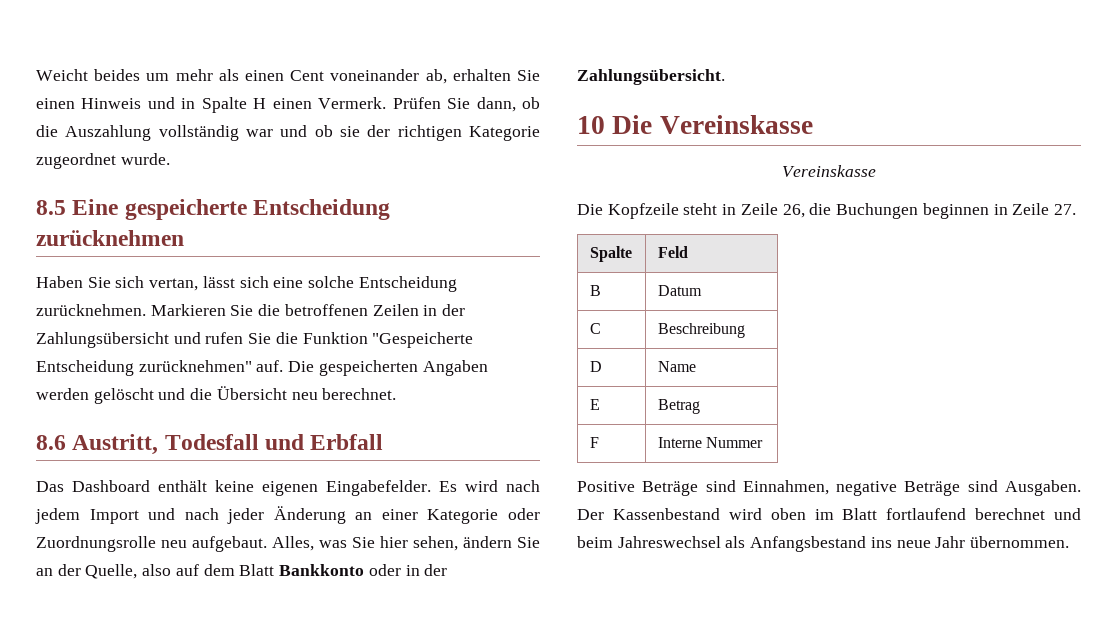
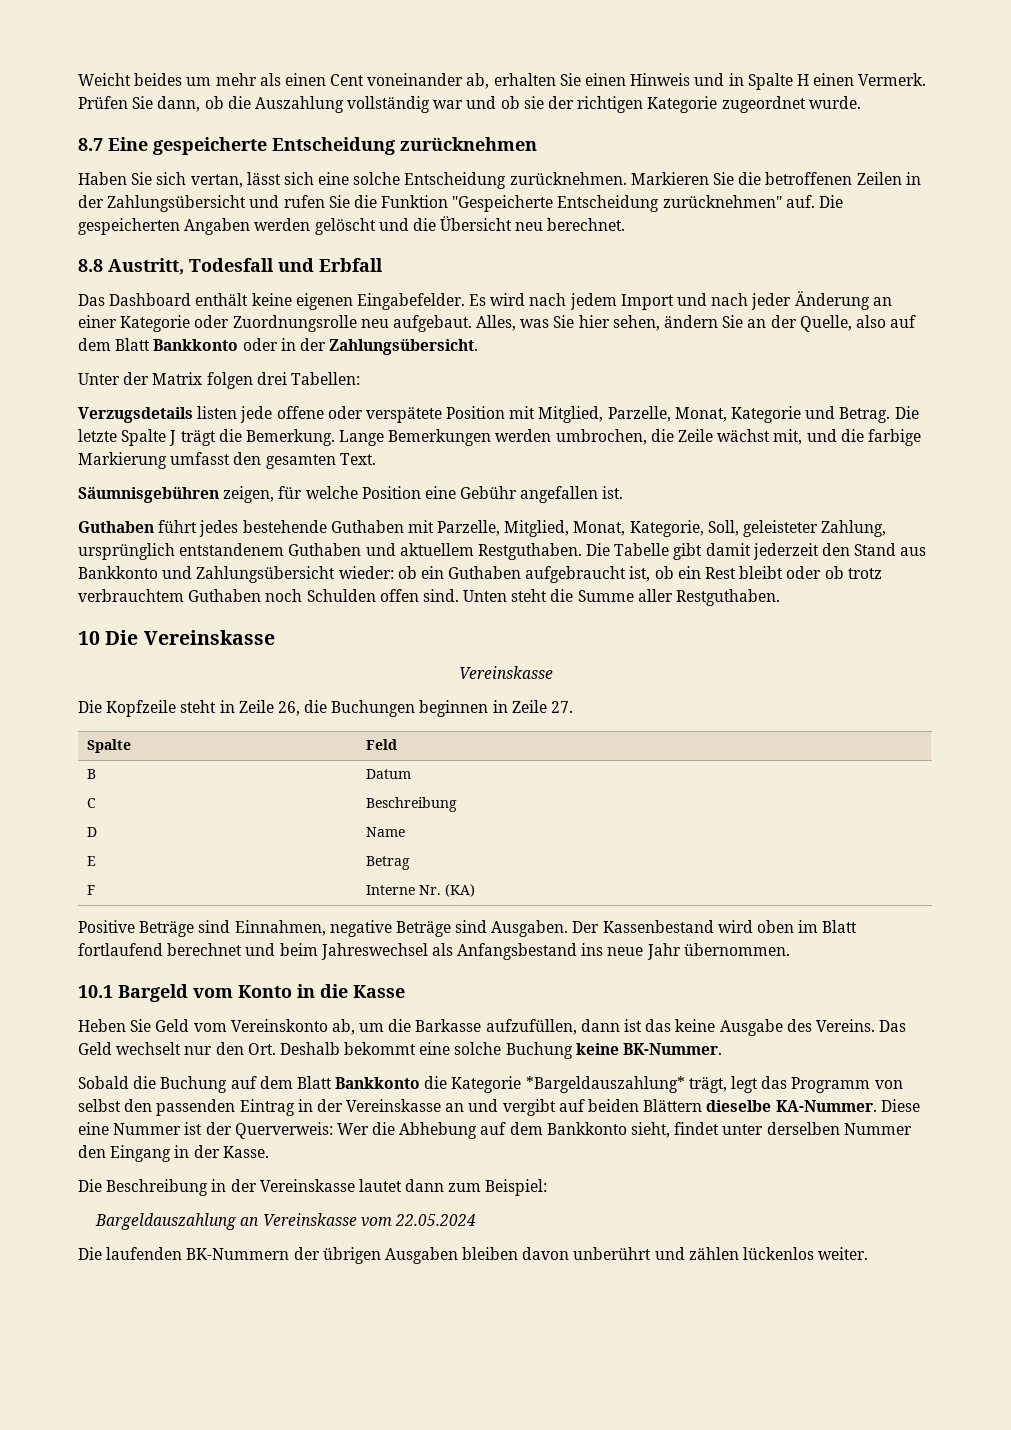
- 8.5 Eine gespeicherte Entscheidung zurücknehmen
+ 8.7 Eine gespeicherte Entscheidung zurücknehmen
- 8.6 Austritt, Todesfall und Erbfall
+ 8.8 Austritt, Todesfall und Erbfall
+ Unter der Matrix folgen drei Tabellen:
+ Verzugsdetails listen jede offene oder verspätete Position mit Mitglied, Parzelle, Monat, Kategorie und Betrag. Die letzte Spalte J trägt die Bemerkung. Lange Bemerkungen werden umbrochen, die Zeile wächst mit, und die farbige Markierung umfasst den gesamten Text.
+ Säumnisgebühren zeigen, für welche Position eine Gebühr angefallen ist.
+ Guthaben führt jedes bestehende Guthaben mit Parzelle, Mitglied, Monat, Kategorie, Soll, geleisteter Zahlung, ursprünglich entstandenem Guthaben und aktuellem Restguthaben. Die Tabelle gibt damit jederzeit den Stand aus Bankkonto und Zahlungsübersicht wieder: ob ein Guthaben aufgebraucht ist, ob ein Rest bleibt oder ob trotz verbrauchtem Guthaben noch Schulden offen sind. Unten steht die Summe aller Restguthaben.
- F | Interne Nummer
+ F | Interne Nr. (KA)
+ 10.1 Bargeld vom Konto in die Kasse
+ Heben Sie Geld vom Vereinskonto ab, um die Barkasse aufzufüllen, dann ist das keine Ausgabe des Vereins. Das Geld wechselt nur den Ort. Deshalb bekommt eine solche Buchung keine BK-Nummer.
+ Sobald die Buchung auf dem Blatt Bankkonto die Kategorie *Bargeldauszahlung* trägt, legt das Programm von selbst den passenden Eintrag in der Vereinskasse an und vergibt auf beiden Blättern dieselbe KA-Nummer. Diese eine Nummer ist der Querverweis: Wer die Abhebung auf dem Bankkonto sieht, findet unter derselben Nummer den Eingang in der Kasse.
+ Die Beschreibung in der Vereinskasse lautet dann zum Beispiel:
+ Bargeldauszahlung an Vereinskasse vom 22.05.2024
+ Die laufenden BK-Nummern der übrigen Ausgaben bleiben davon unberührt und zählen lückenlos weiter.

